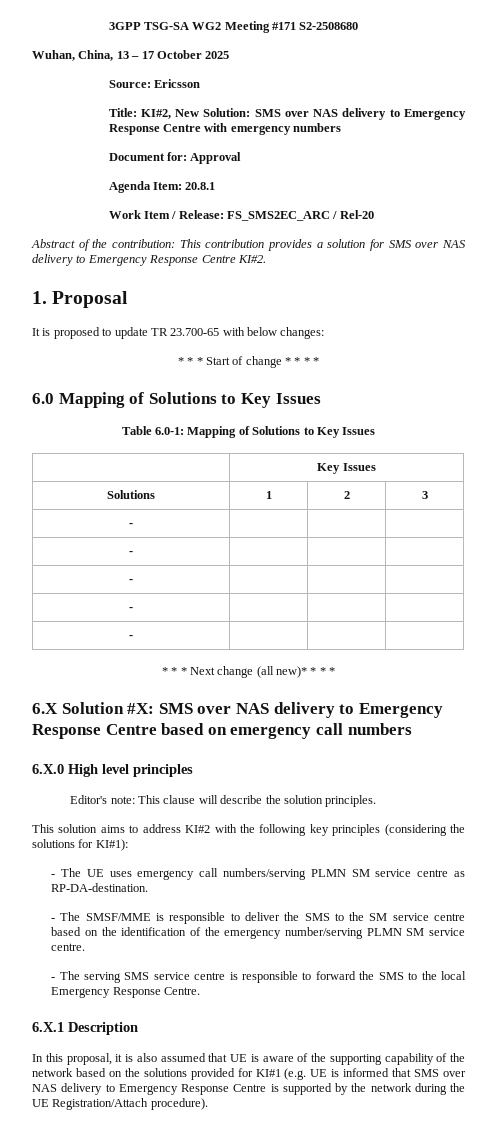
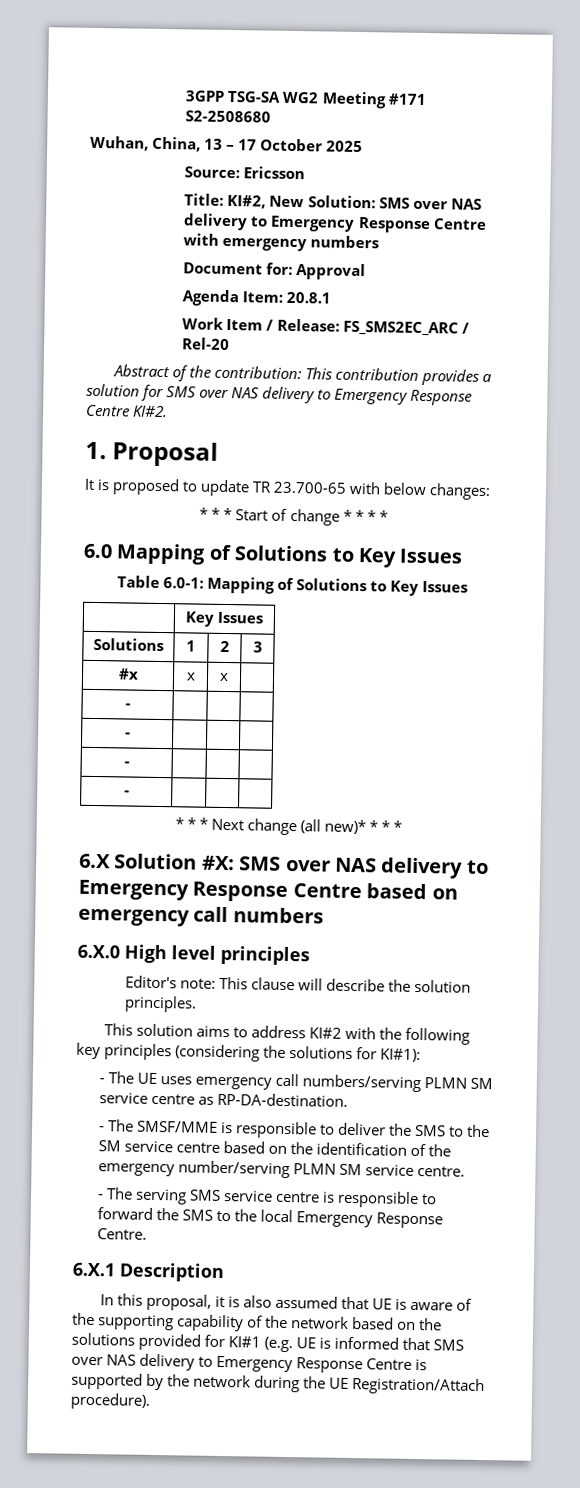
  Solutions | 1 | 2 | 3
- - | | |
+ #x | x | x |

